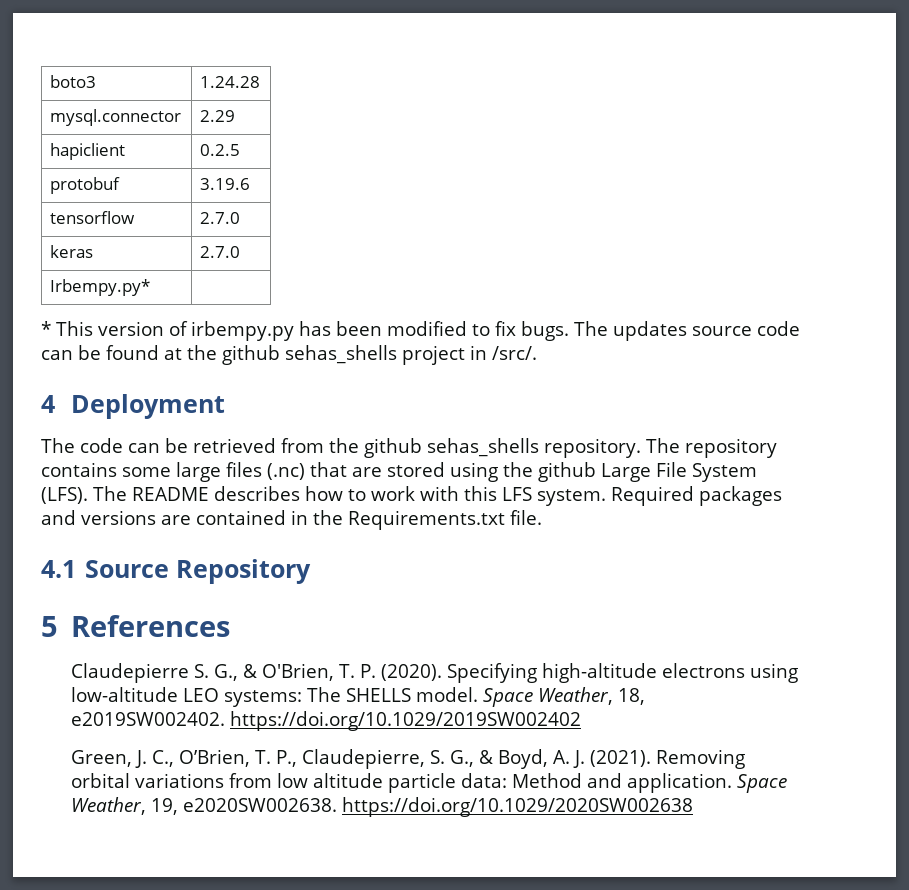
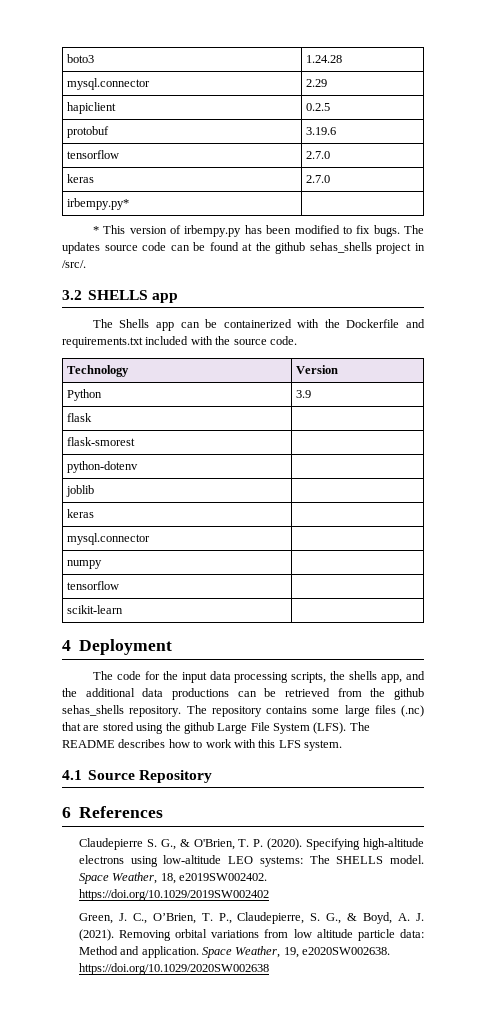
- Irbempy.py* |
+ irbempy.py* |
+ 3.2 SHELLS app
+ The Shells app can be containerized with the Dockerfile and requirements.txt included with the source code.
+ Technology | Version
+ Python | 3.9
+ flask |
+ flask-smorest |
+ python-dotenv |
+ joblib |
+ keras |
+ mysql.connector |
+ numpy |
+ tensorflow |
+ scikit-learn |
  4 Deployment
- The code can be retrieved from the github sehas_shells repository.
+ The code for the input data processing scripts, the shells app, and the additional data productions can be retrieved from the github sehas_shells repository.
- Required packages and versions are contained in the Requirements.txt file.
- 5 References
+ 6 References

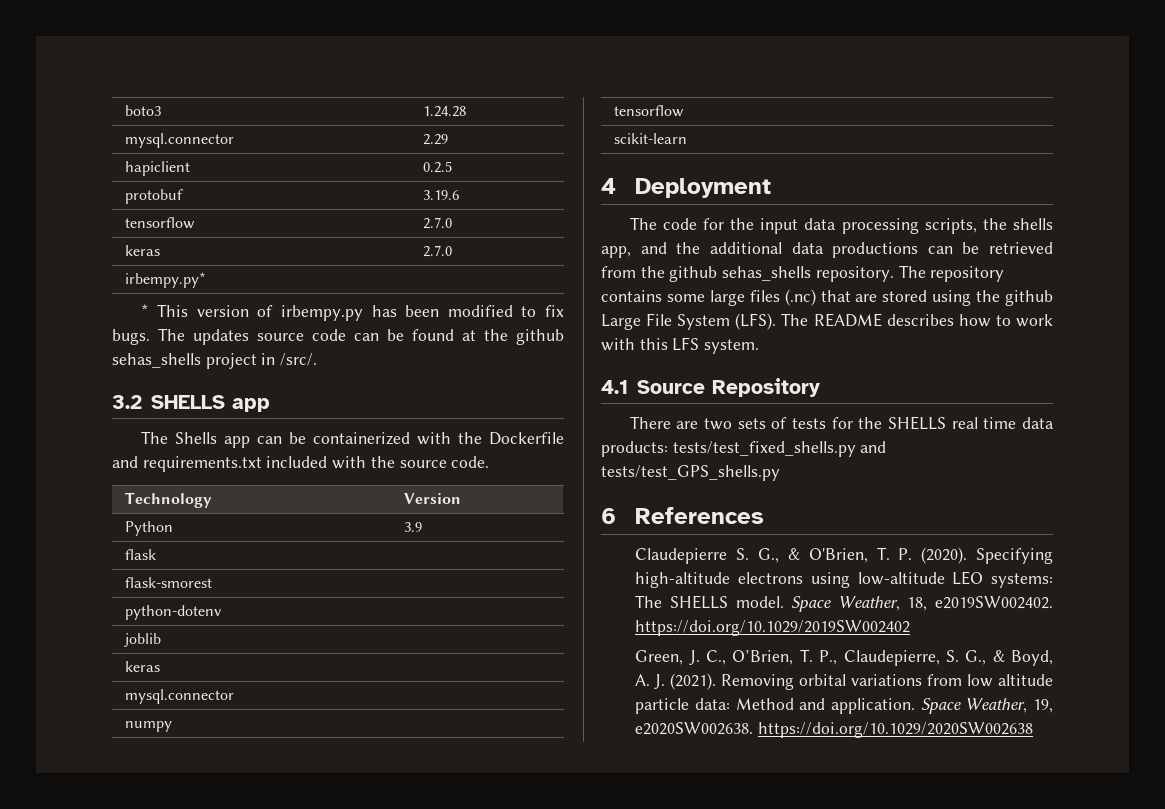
+ There are two sets of tests for the SHELLS real time data products: tests/test_fixed_shells.py and tests/test_GPS_shells.py

